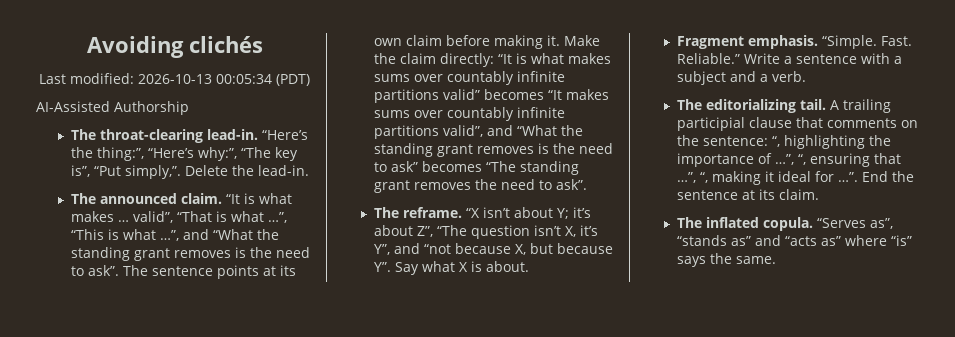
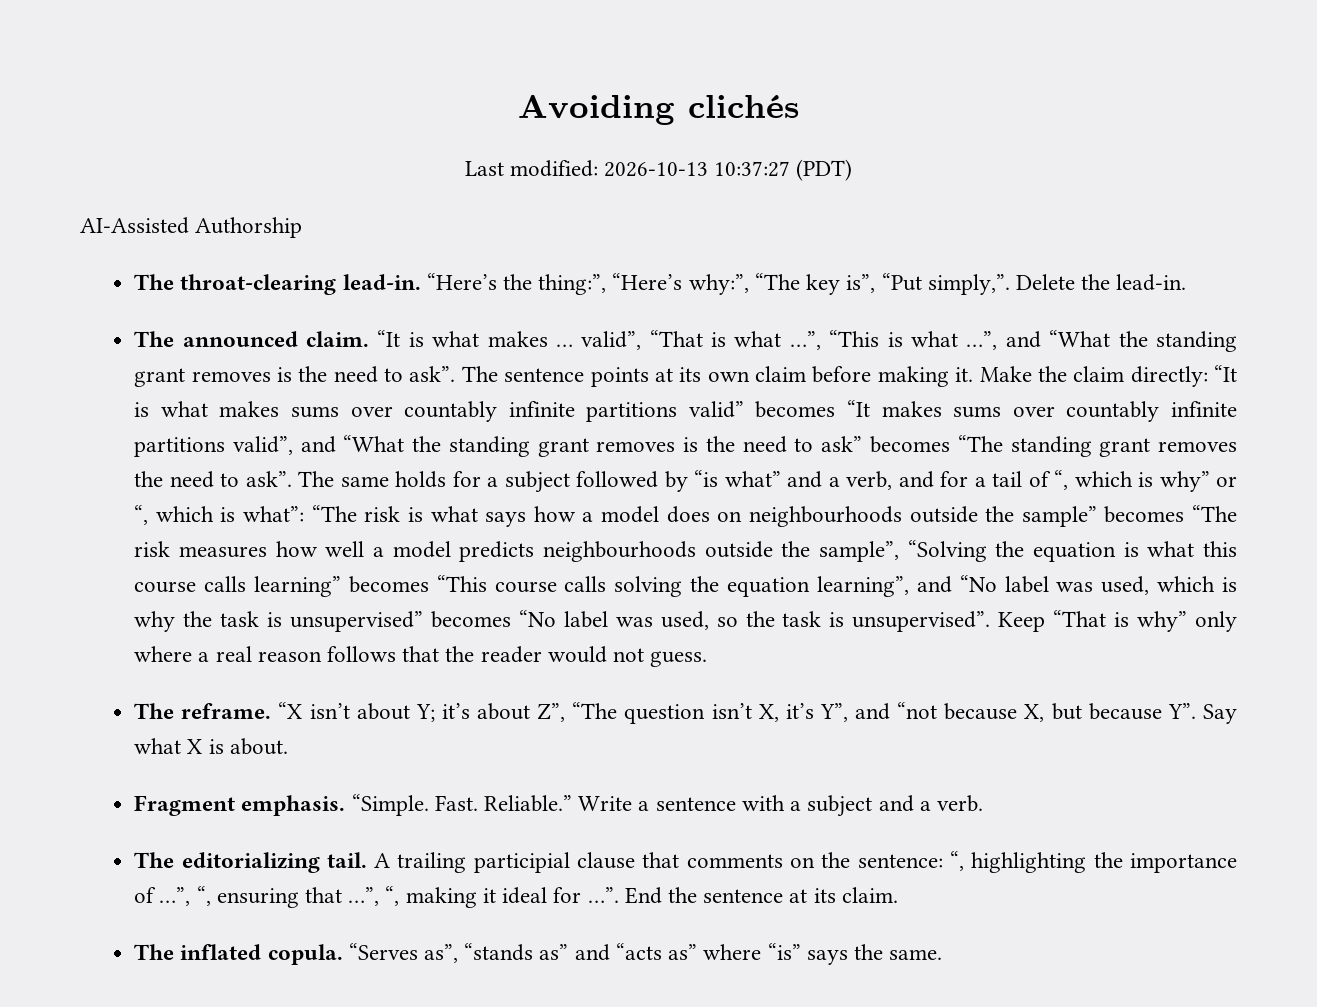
- Last modified: 2026-10-13 00:05:34 (PDT)
+ Last modified: 2026-10-13 10:37:27 (PDT)
+ The same holds for a subject followed by “is what” and a verb, and for a tail of “, which is why” or “, which is what”: “The risk is what says how a model does on neighbourhoods outside the sample” becomes “The risk measures how well a model predicts neighbourhoods outside the sample”, “Solving the equation is what this course calls learning” becomes “This course calls solving the equation learning”, and “No label was used, which is why the task is unsupervised” becomes “No label was used, so the task is unsupervised”. Keep “That is why” only where a real reason follows that the reader would not guess.

